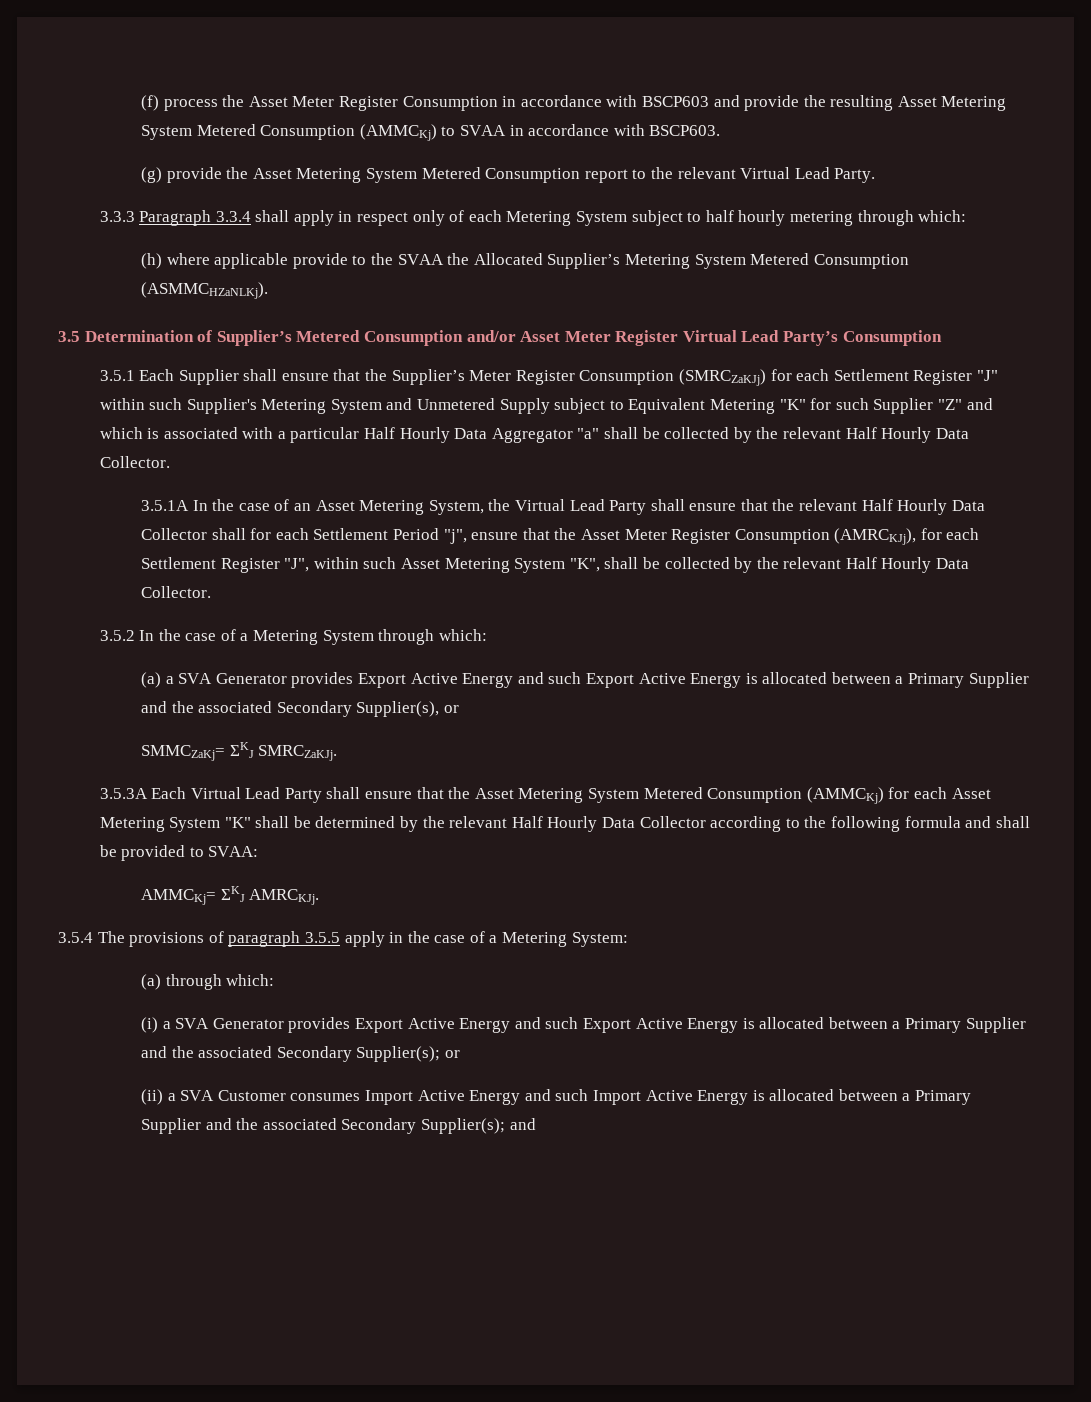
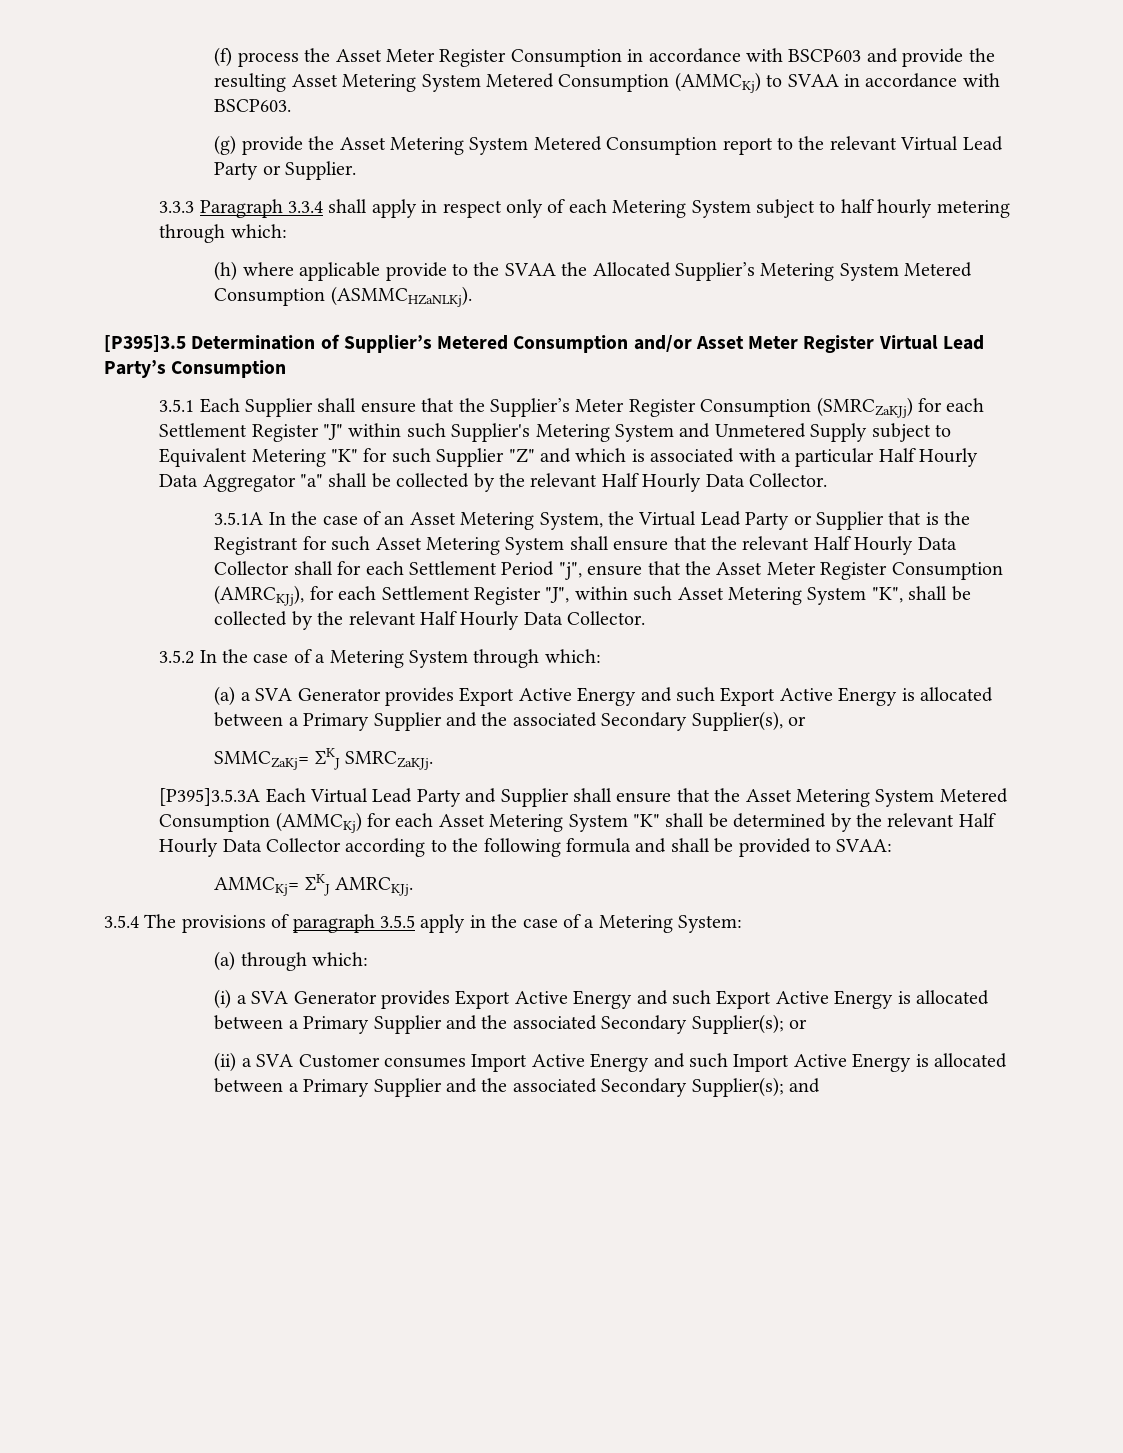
- (g) provide the Asset Metering System Metered Consumption report to the relevant Virtual Lead Party.
+ (g) provide the Asset Metering System Metered Consumption report to the relevant Virtual Lead Party or Supplier.
- 3.5 Determination of Supplier’s Metered Consumption and/or Asset Meter Register Virtual Lead Party’s Consumption
+ [P395]3.5 Determination of Supplier’s Metered Consumption and/or Asset Meter Register Virtual Lead Party’s Consumption
- 3.5.1A In the case of an Asset Metering System, the Virtual Lead Party shall ensure that the relevant Half Hourly Data Collector shall for each Settlement Period "j", ensure that the Asset Meter Register Consumption (AMRCKJj), for each Settlement Register "J", within such Asset Metering System "K", shall be collected by the relevant Half Hourly Data Collector.
+ 3.5.1A In the case of an Asset Metering System, the Virtual Lead Party or Supplier that is the Registrant for such Asset Metering System shall ensure that the relevant Half Hourly Data Collector shall for each Settlement Period "j", ensure that the Asset Meter Register Consumption (AMRCKJj), for each Settlement Register "J", within such Asset Metering System "K", shall be collected by the relevant Half Hourly Data Collector.
- 3.5.3A Each Virtual Lead Party shall ensure that the Asset Metering System Metered Consumption (AMMCKj) for each Asset Metering System "K" shall be determined by the relevant Half Hourly Data Collector according to the following formula and shall be provided to SVAA:
+ [P395]3.5.3A Each Virtual Lead Party and Supplier shall ensure that the Asset Metering System Metered Consumption (AMMCKj) for each Asset Metering System "K" shall be determined by the relevant Half Hourly Data Collector according to the following formula and shall be provided to SVAA:

